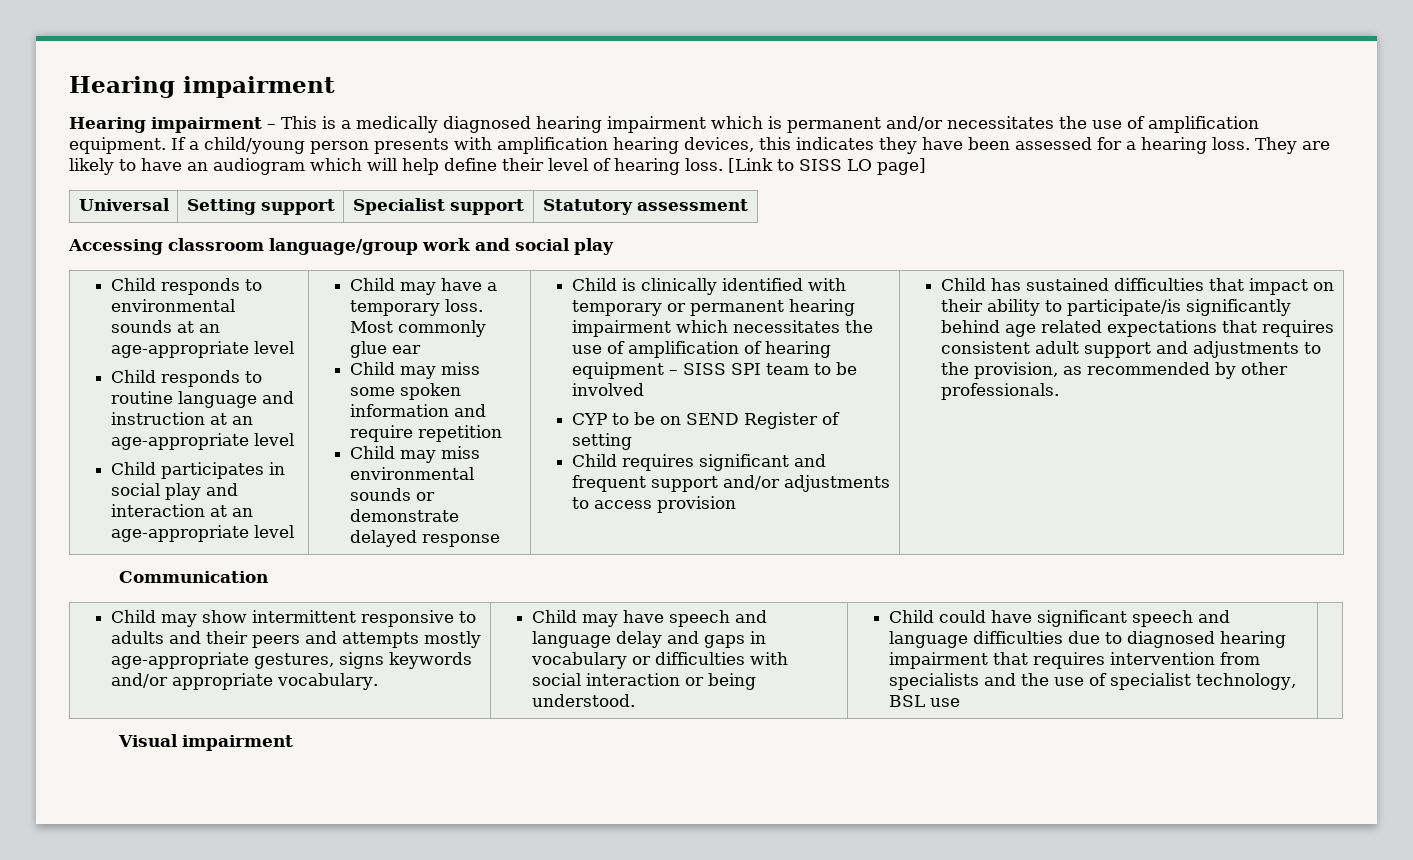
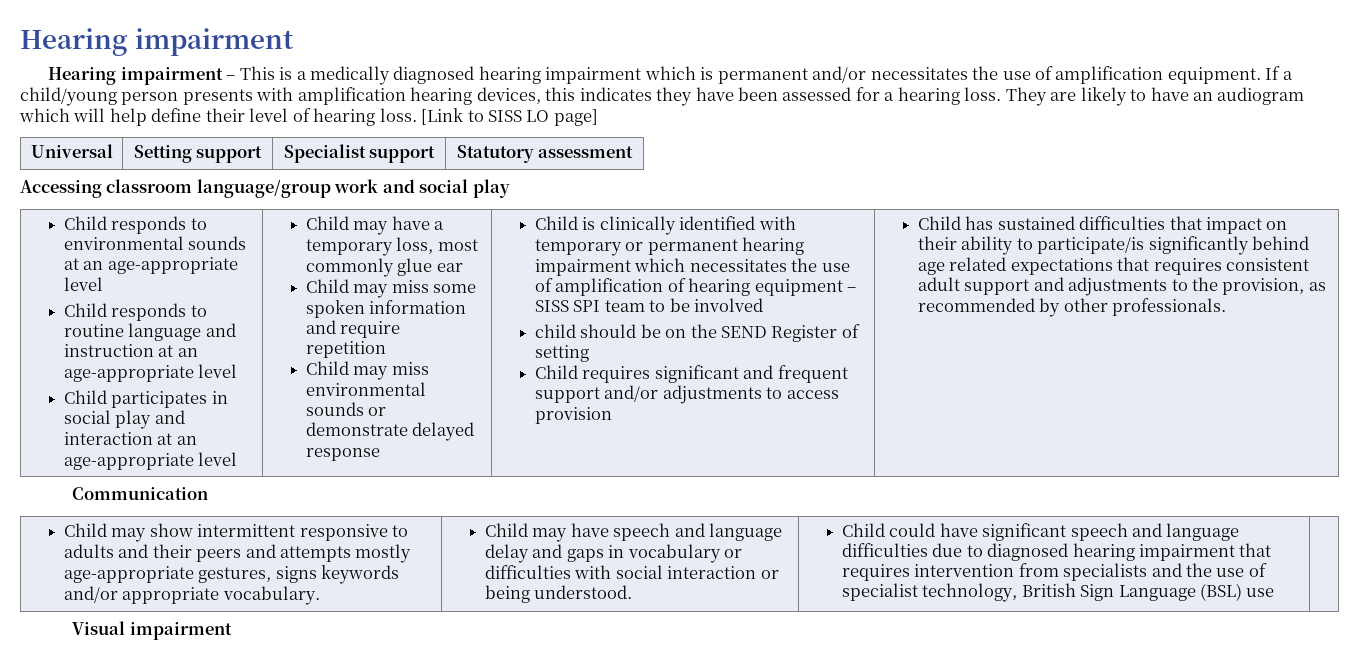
- Child may have a temporary loss. Most commonly glue ear
+ Child may have a temporary loss, most commonly glue ear
- CYP to be on SEND Register of setting
+ child should be on the SEND Register of setting
- Child could have significant speech and language difficulties due to diagnosed hearing impairment that requires intervention from specialists and the use of specialist technology, BSL use
+ Child could have significant speech and language difficulties due to diagnosed hearing impairment that requires intervention from specialists and the use of specialist technology, British Sign Language (BSL) use

